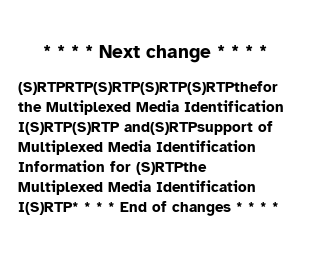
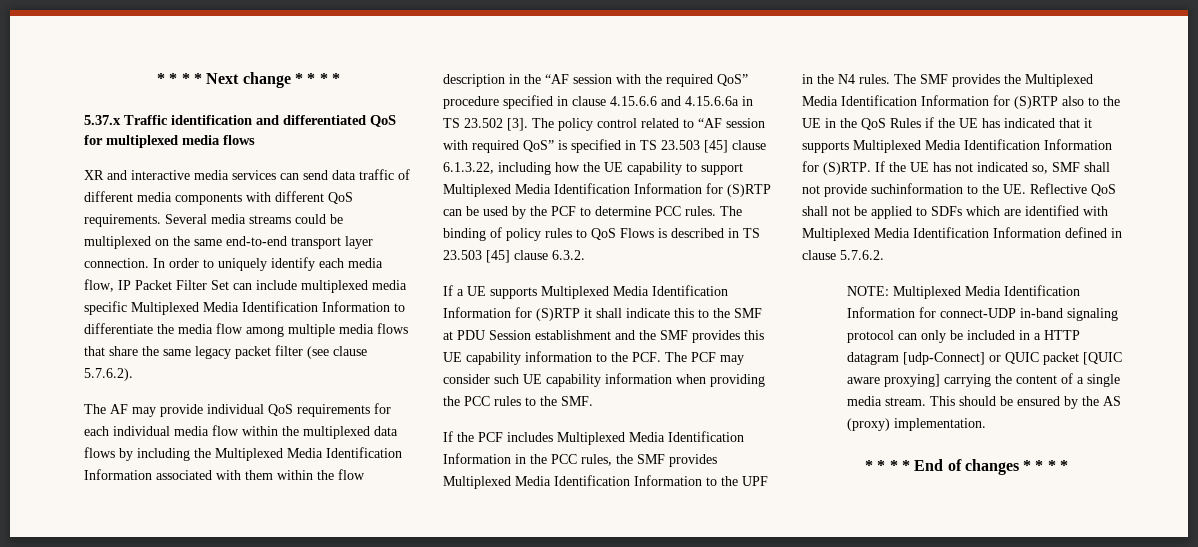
- (S)RTPRTP(S)RTP(S)RTP(S)RTPthefor the Multiplexed Media Identification I(S)RTP(S)RTP and(S)RTPsupport of Multiplexed Media Identification Information for (S)RTPthe Multiplexed Media Identification I(S)RTP* * * * End of changes * * * *
+ 5.37.x Traffic identification and differentiated QoS for multiplexed media flows
+ XR and interactive media services can send data traffic of different media components with different QoS requirements. Several media streams could be multiplexed on the same end-to-end transport layer connection. In order to uniquely identify each media flow, IP Packet Filter Set can include multiplexed media specific Multiplexed Media Identification Information to differentiate the media flow among multiple media flows that share the same legacy packet filter (see clause 5.7.6.2).
+ The AF may provide individual QoS requirements for each individual media flow within the multiplexed data flows by including the Multiplexed Media Identification Information associated with them within the flow description in the “AF session with the required QoS” procedure specified in clause 4.15.6.6 and 4.15.6.6a in TS 23.502 [3]. The policy control related to “AF session with required QoS” is specified in TS 23.503 [45] clause 6.1.3.22, including how the UE capability to support Multiplexed Media Identification Information for (S)RTP can be used by the PCF to determine PCC rules. The binding of policy rules to QoS Flows is described in TS 23.503 [45] clause 6.3.2.
+ If a UE supports Multiplexed Media Identification Information for (S)RTP it shall indicate this to the SMF at PDU Session establishment and the SMF provides this UE capability information to the PCF. The PCF may consider such UE capability information when providing the PCC rules to the SMF.
+ If the PCF includes Multiplexed Media Identification Information in the PCC rules, the SMF provides Multiplexed Media Identification Information to the UPF in the N4 rules. The SMF provides the Multiplexed Media Identification Information for (S)RTP also to the UE in the QoS Rules if the UE has indicated that it supports Multiplexed Media Identification Information for (S)RTP. If the UE has not indicated so, SMF shall not provide suchinformation to the UE. Reflective QoS shall not be applied to SDFs which are identified with Multiplexed Media Identification Information defined in clause 5.7.6.2.
+ NOTE: Multiplexed Media Identification Information for connect-UDP in-band signaling protocol can only be included in a HTTP datagram [udp-Connect] or QUIC packet [QUIC aware proxying] carrying the content of a single media stream. This should be ensured by the AS (proxy) implementation.
+ * * * * End of changes * * * *

